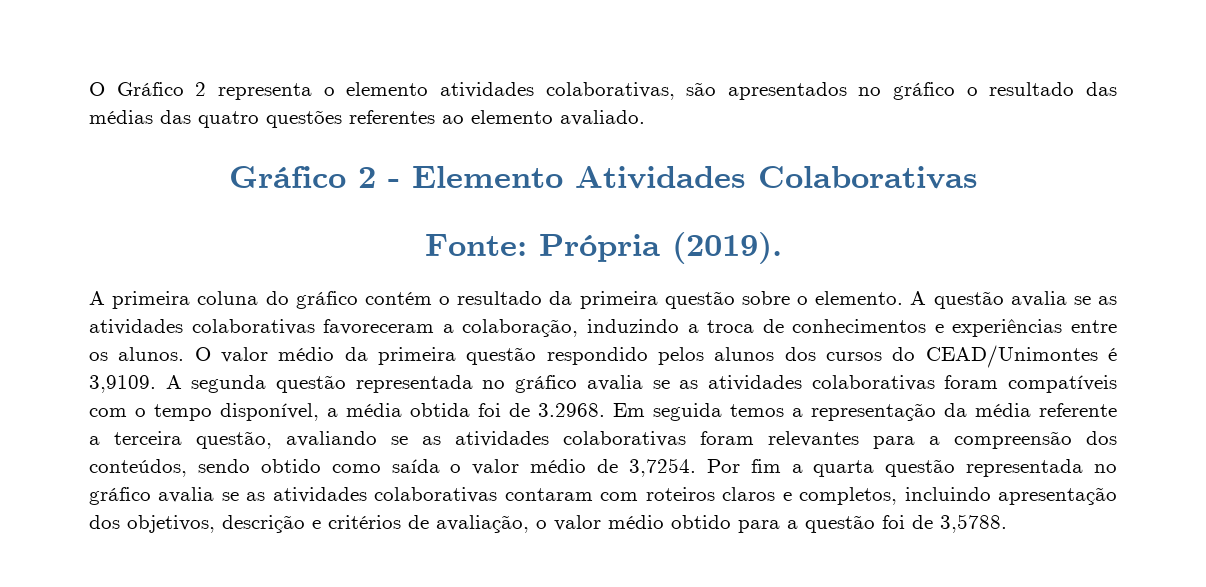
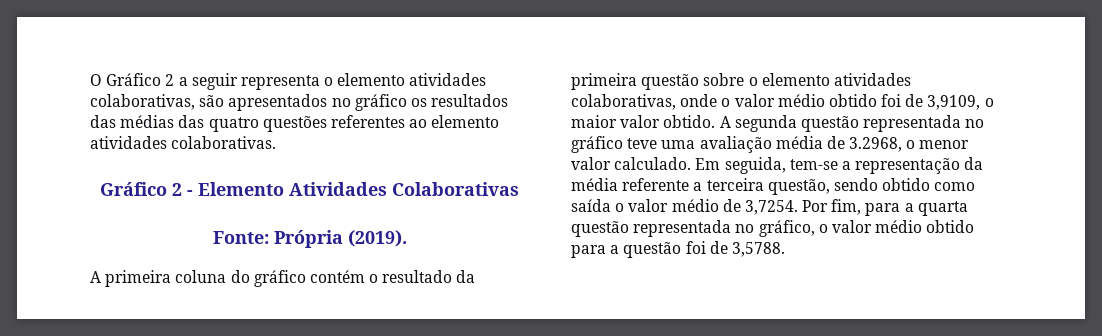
- O Gráfico 2 representa o elemento atividades colaborativas, são apresentados no gráfico o resultado das médias das quatro questões referentes ao elemento avaliado.
+ O Gráfico 2 a seguir representa o elemento atividades colaborativas, são apresentados no gráfico os resultados das médias das quatro questões referentes ao elemento atividades colaborativas.
- A primeira coluna do gráfico contém o resultado da primeira questão sobre o elemento. A questão avalia se as atividades colaborativas favoreceram a colaboração, induzindo a troca de conhecimentos e experiências entre os alunos. O valor médio da primeira questão respondido pelos alunos dos cursos do CEAD/Unimontes é 3,9109.
+ A primeira coluna do gráfico contém o resultado da primeira questão sobre o elemento atividades colaborativas, onde o valor médio obtido foi de 3,9109, o maior valor obtido.
- A segunda questão representada no gráfico avalia se as atividades colaborativas foram compatíveis com o tempo disponível, a média obtida foi de 3.2968. Em seguida temos a representação da média referente a terceira questão, avaliando se as atividades colaborativas foram relevantes para a compreensão dos conteúdos, sendo obtido como saída o valor médio de 3,7254.
+ A segunda questão representada no gráfico teve uma avaliação média de 3.2968, o menor valor calculado. Em seguida, tem-se a representação da média referente a terceira questão, sendo obtido como saída o valor médio de 3,7254.
- Por fim a quarta questão representada no gráfico avalia se as atividades colaborativas contaram com roteiros claros e completos, incluindo apresentação dos objetivos, descrição e critérios de avaliação, o valor médio obtido para a questão foi de 3,5788.
+ Por fim, para a quarta questão representada no gráfico, o valor médio obtido para a questão foi de 3,5788.

